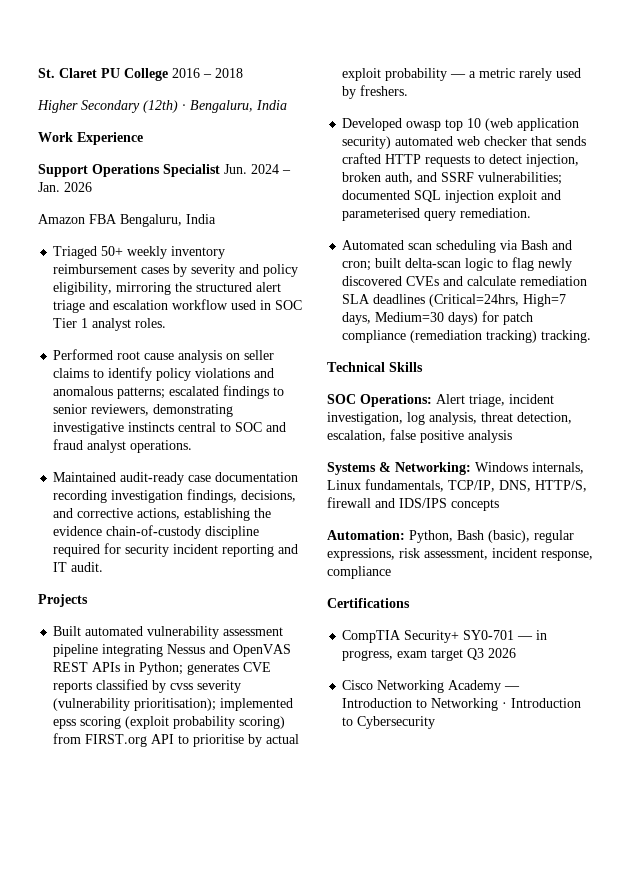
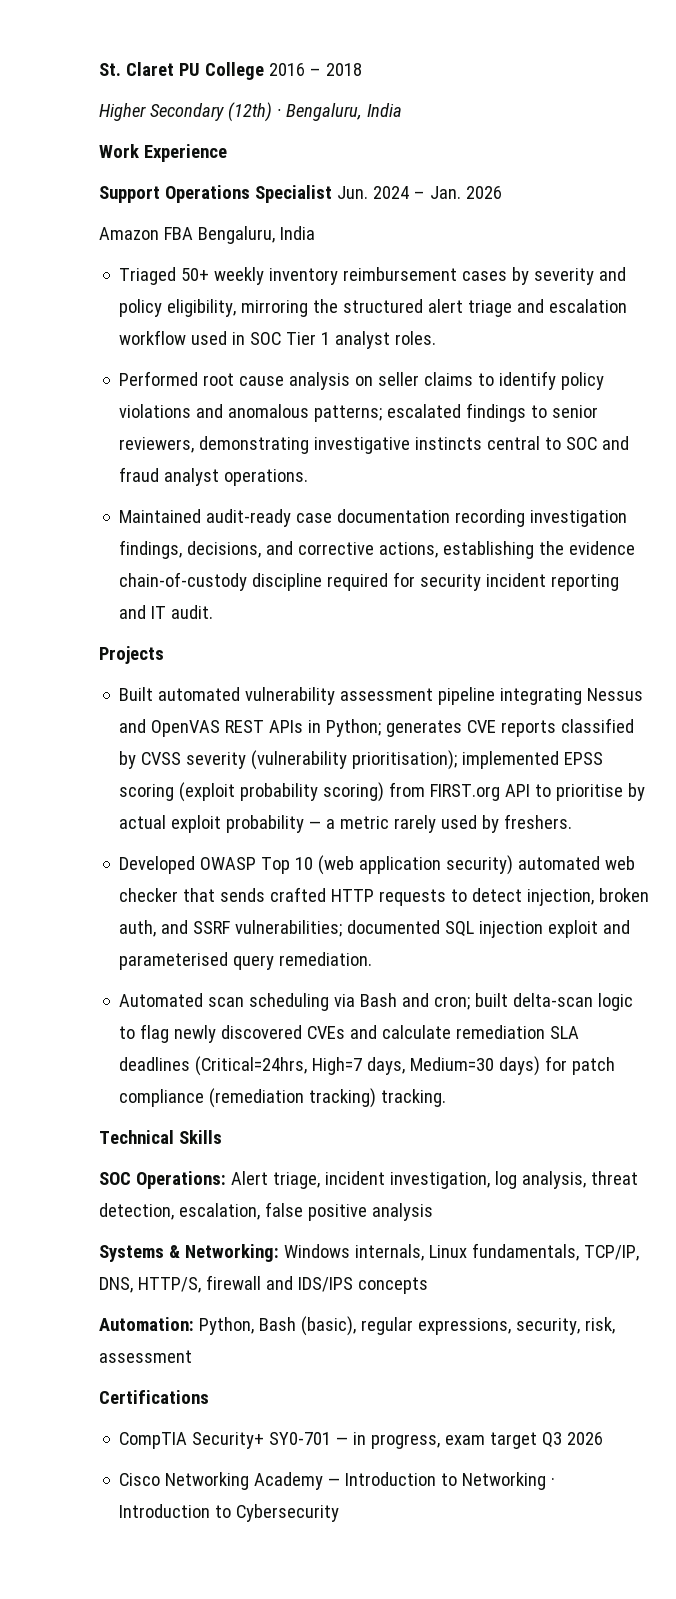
- Built automated vulnerability assessment pipeline integrating Nessus and OpenVAS REST APIs in Python; generates CVE reports classified by cvss severity (vulnerability prioritisation); implemented epss scoring (exploit probability scoring) from FIRST.org API to prioritise by actual exploit probability — a metric rarely used by freshers.
+ Built automated vulnerability assessment pipeline integrating Nessus and OpenVAS REST APIs in Python; generates CVE reports classified by CVSS severity (vulnerability prioritisation); implemented EPSS scoring (exploit probability scoring) from FIRST.org API to prioritise by actual exploit probability — a metric rarely used by freshers.
- Developed owasp top 10 (web application security) automated web checker that sends crafted HTTP requests to detect injection, broken auth, and SSRF vulnerabilities; documented SQL injection exploit and parameterised query remediation.
+ Developed OWASP Top 10 (web application security) automated web checker that sends crafted HTTP requests to detect injection, broken auth, and SSRF vulnerabilities; documented SQL injection exploit and parameterised query remediation.
- Automation: Python, Bash (basic), regular expressions, risk assessment, incident response, compliance
+ Automation: Python, Bash (basic), regular expressions, security, risk, assessment

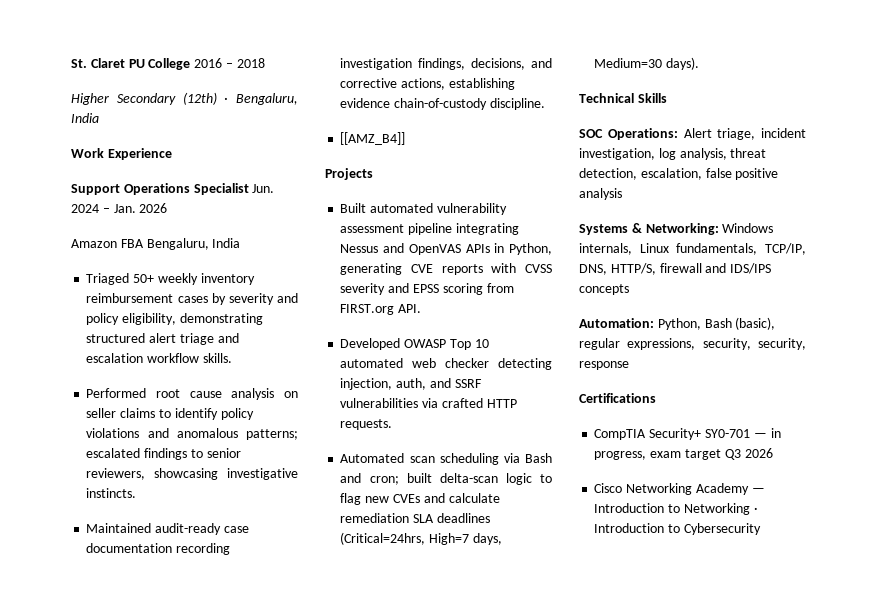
- Triaged 50+ weekly inventory reimbursement cases by severity and policy eligibility, mirroring the structured alert triage and escalation workflow used in SOC Tier 1 analyst roles.
+ Triaged 50+ weekly inventory reimbursement cases by severity and policy eligibility, demonstrating structured alert triage and escalation workflow skills.
- Performed root cause analysis on seller claims to identify policy violations and anomalous patterns; escalated findings to senior reviewers, demonstrating investigative instincts central to SOC and fraud analyst operations.
+ Performed root cause analysis on seller claims to identify policy violations and anomalous patterns; escalated findings to senior reviewers, showcasing investigative instincts.
- Maintained audit-ready case documentation recording investigation findings, decisions, and corrective actions, establishing the evidence chain-of-custody discipline required for security incident reporting and IT audit.
+ Maintained audit-ready case documentation recording investigation findings, decisions, and corrective actions, establishing evidence chain-of-custody discipline.
+ [[AMZ_B4]]
- Built automated vulnerability assessment pipeline integrating Nessus and OpenVAS REST APIs in Python; generates CVE reports classified by CVSS severity (vulnerability prioritisation); implemented EPSS scoring (exploit probability scoring) from FIRST.org API to prioritise by actual exploit probability — a metric rarely used by freshers.
- Developed OWASP Top 10 (web application security) automated web checker that sends crafted HTTP requests to detect injection, broken auth, and SSRF vulnerabilities; documented SQL injection exploit and parameterised query remediation.
+ Built automated vulnerability assessment pipeline integrating Nessus and OpenVAS APIs in Python, generating CVE reports with CVSS severity and EPSS scoring from FIRST.org API.
+ Developed OWASP Top 10 automated web checker detecting injection, auth, and SSRF vulnerabilities via crafted HTTP requests.
- Automated scan scheduling via Bash and cron; built delta-scan logic to flag newly discovered CVEs and calculate remediation SLA deadlines (Critical=24hrs, High=7 days, Medium=30 days) for patch compliance (remediation tracking) tracking.
+ Automated scan scheduling via Bash and cron; built delta-scan logic to flag new CVEs and calculate remediation SLA deadlines (Critical=24hrs, High=7 days, Medium=30 days).
- Automation: Python, Bash (basic), regular expressions, security, risk, assessment
+ Automation: Python, Bash (basic), regular expressions, security, security, response

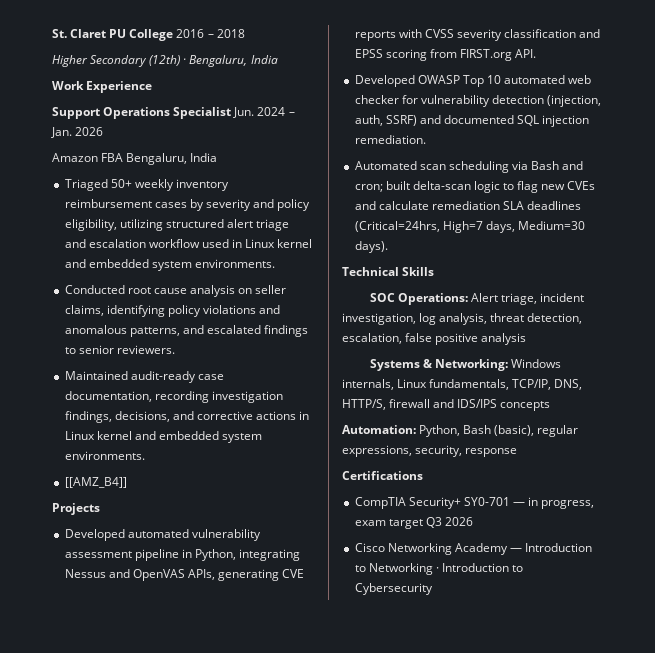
- Triaged 50+ weekly inventory reimbursement cases by severity and policy eligibility, demonstrating structured alert triage and escalation workflow skills.
- Performed root cause analysis on seller claims to identify policy violations and anomalous patterns; escalated findings to senior reviewers, showcasing investigative instincts.
+ Triaged 50+ weekly inventory reimbursement cases by severity and policy eligibility, utilizing structured alert triage and escalation workflow used in Linux kernel and embedded system environments.
+ Conducted root cause analysis on seller claims, identifying policy violations and anomalous patterns, and escalated findings to senior reviewers.
- Maintained audit-ready case documentation recording investigation findings, decisions, and corrective actions, establishing evidence chain-of-custody discipline.
+ Maintained audit-ready case documentation, recording investigation findings, decisions, and corrective actions in Linux kernel and embedded system environments.
- Built automated vulnerability assessment pipeline integrating Nessus and OpenVAS APIs in Python, generating CVE reports with CVSS severity and EPSS scoring from FIRST.org API.
+ Developed automated vulnerability assessment pipeline in Python, integrating Nessus and OpenVAS APIs, generating CVE reports with CVSS severity classification and EPSS scoring from FIRST.org API.
- Developed OWASP Top 10 automated web checker detecting injection, auth, and SSRF vulnerabilities via crafted HTTP requests.
+ Developed OWASP Top 10 automated web checker for vulnerability detection (injection, auth, SSRF) and documented SQL injection remediation.
- Automation: Python, Bash (basic), regular expressions, security, security, response
+ Automation: Python, Bash (basic), regular expressions, security, response

